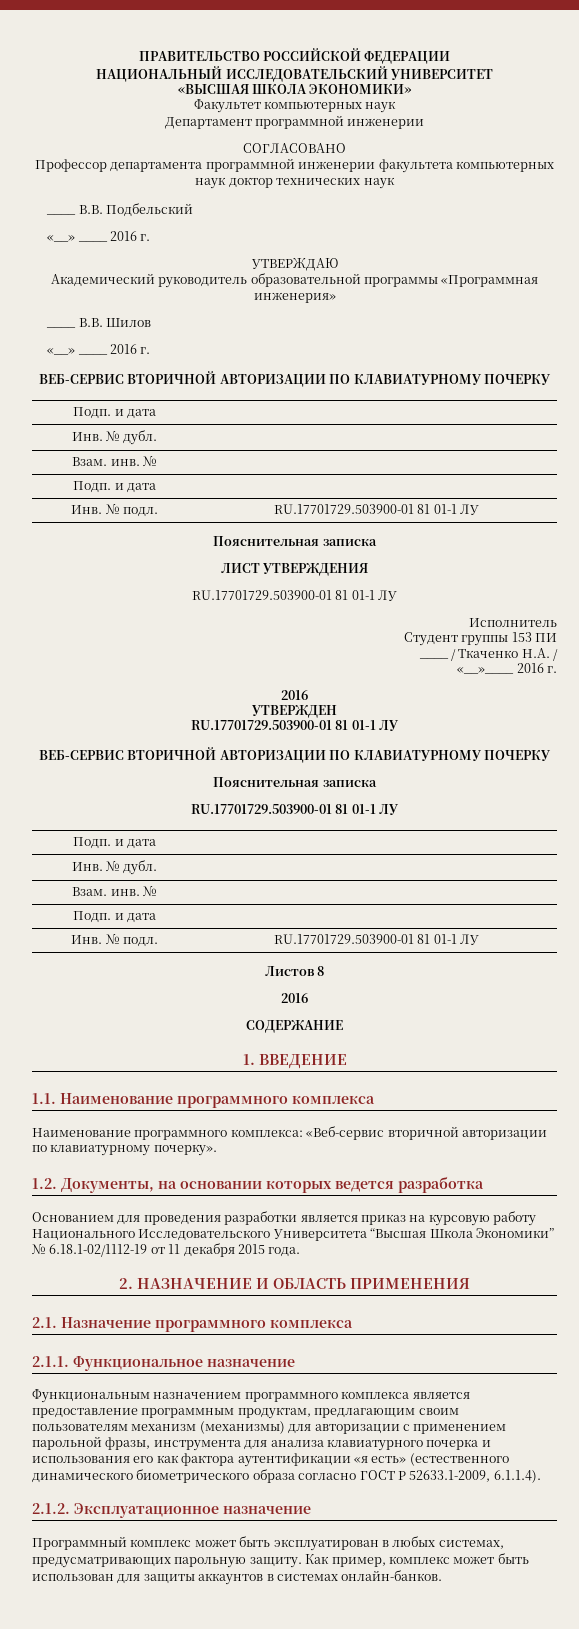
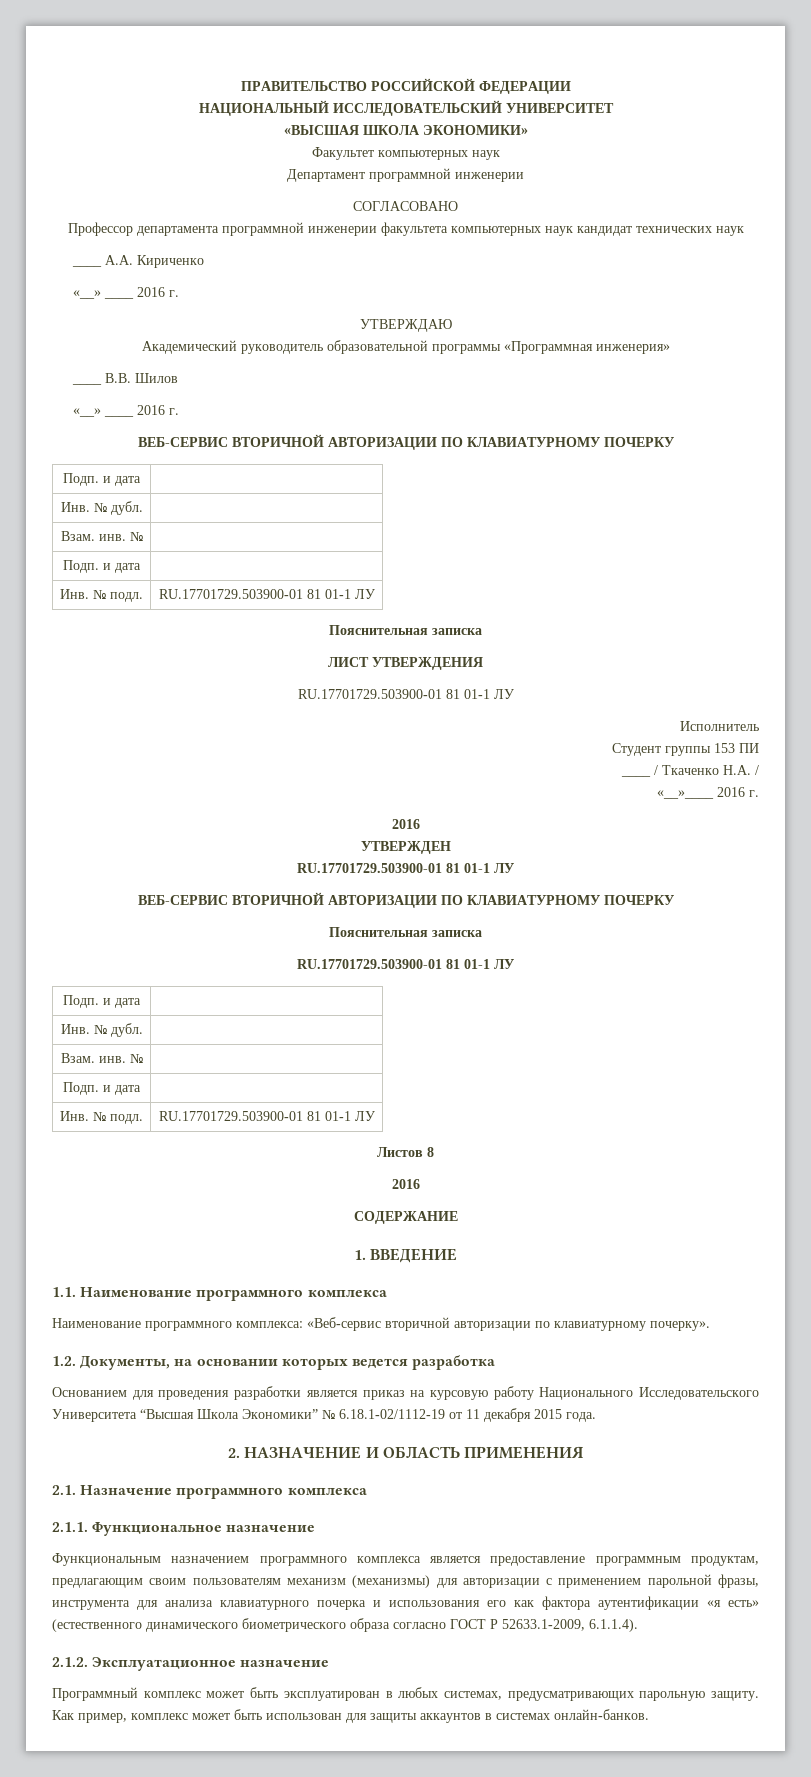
- Профессор департамента программной инженерии факультета компьютерных наук доктор технических наук
+ Профессор департамента программной инженерии факультета компьютерных наук кандидат технических наук
- ____ В.В. Подбельский
+ ____ А.А. Кириченко

